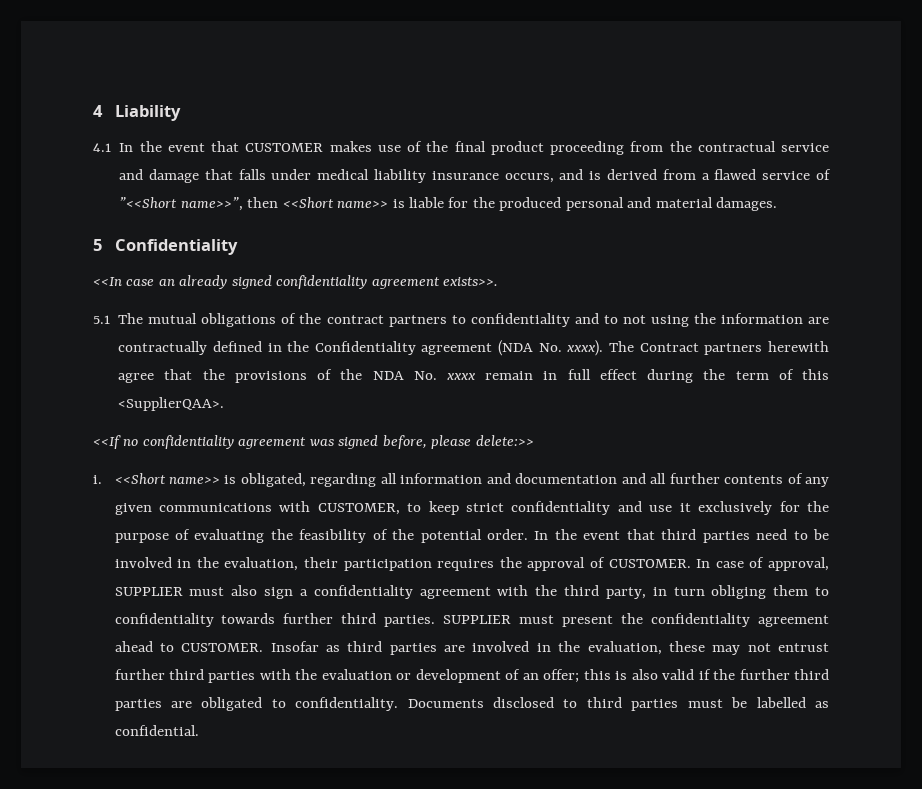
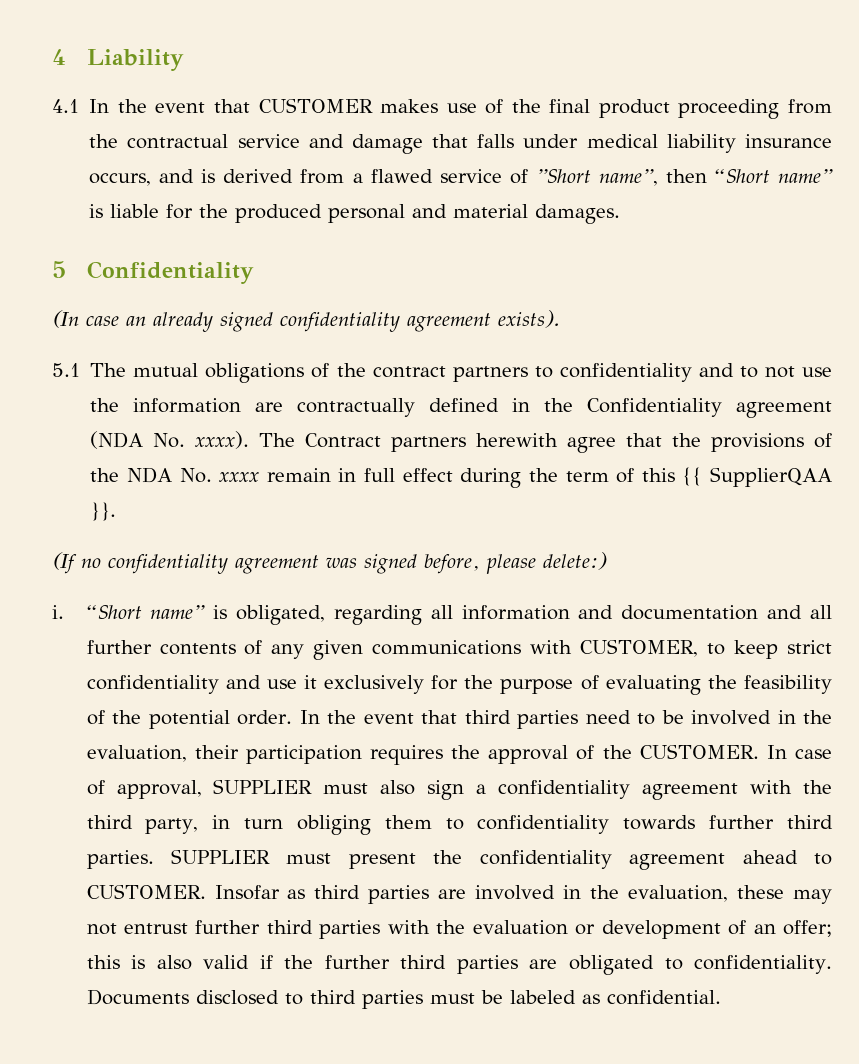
- 4.1 In the event that CUSTOMER makes use of the final product proceeding from the contractual service and damage that falls under medical liability insurance occurs, and is derived from a flawed service of ”<<Short name>>”, then <<Short name>> is liable for the produced personal and material damages.
+ 4.1 In the event that CUSTOMER makes use of the final product proceeding from the contractual service and damage that falls under medical liability insurance occurs, and is derived from a flawed service of ”Short name”, then “Short name” is liable for the produced personal and material damages.
- <<In case an already signed confidentiality agreement exists>>.
+ (In case an already signed confidentiality agreement exists).
- 5.1 The mutual obligations of the contract partners to confidentiality and to not using the information are contractually defined in the Confidentiality agreement (NDA No. xxxx).
+ 5.1 The mutual obligations of the contract partners to confidentiality and to not use the information are contractually defined in the Confidentiality agreement (NDA No. xxxx).
- The Contract partners herewith agree that the provisions of the NDA No. xxxx remain in full effect during the term of this <SupplierQAA>.
- <<If no confidentiality agreement was signed before, please delete:>>
+ The Contract partners herewith agree that the provisions of the NDA No. xxxx remain in full effect during the term of this {{ SupplierQAA }}.
+ (If no confidentiality agreement was signed before, please delete:)
- <<Short name>> is obligated, regarding all information and documentation and all further contents of any given communications with CUSTOMER, to keep strict confidentiality and use it exclusively for the purpose of evaluating the feasibility of the potential order.
+ “Short name” is obligated, regarding all information and documentation and all further contents of any given communications with CUSTOMER, to keep strict confidentiality and use it exclusively for the purpose of evaluating the feasibility of the potential order.
- In the event that third parties need to be involved in the evaluation, their participation requires the approval of CUSTOMER.
+ In the event that third parties need to be involved in the evaluation, their participation requires the approval of the CUSTOMER.
- Documents disclosed to third parties must be labelled as confidential.
+ Documents disclosed to third parties must be labeled as confidential.

